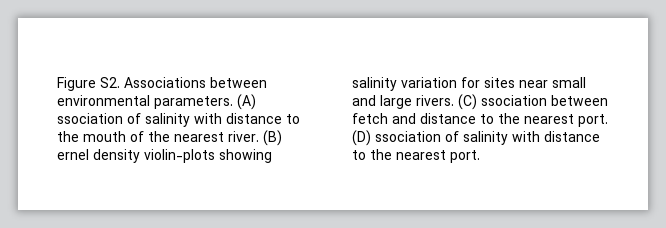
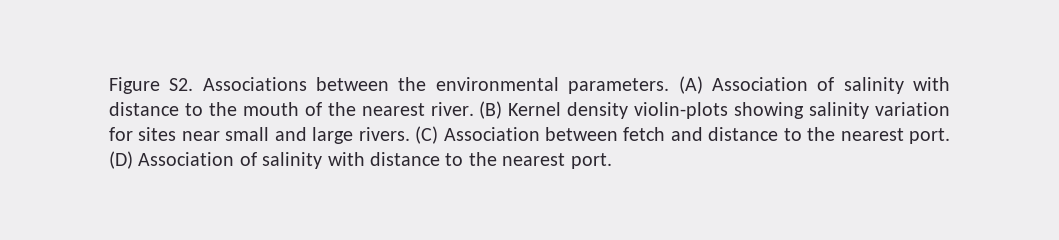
- Figure S2. Associations between environmental parameters.
+ Figure S2. Associations between the environmental parameters.
- (A) ssociation of salinity with distance to the mouth of the nearest river.
+ (A) Association of salinity with distance to the mouth of the nearest river.
- (B) ernel density violin-plots showing salinity variation for sites near small and large rivers.
+ (B) Kernel density violin-plots showing salinity variation for sites near small and large rivers.
- (C) ssociation between fetch and distance to the nearest port.
+ (C) Association between fetch and distance to the nearest port.
- (D) ssociation of salinity with distance to the nearest port.
+ (D) Association of salinity with distance to the nearest port.

